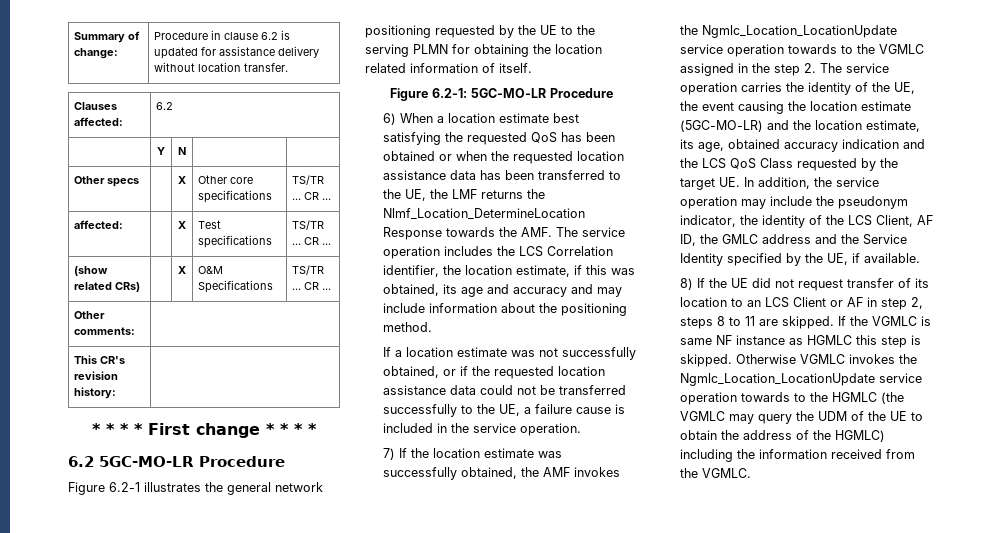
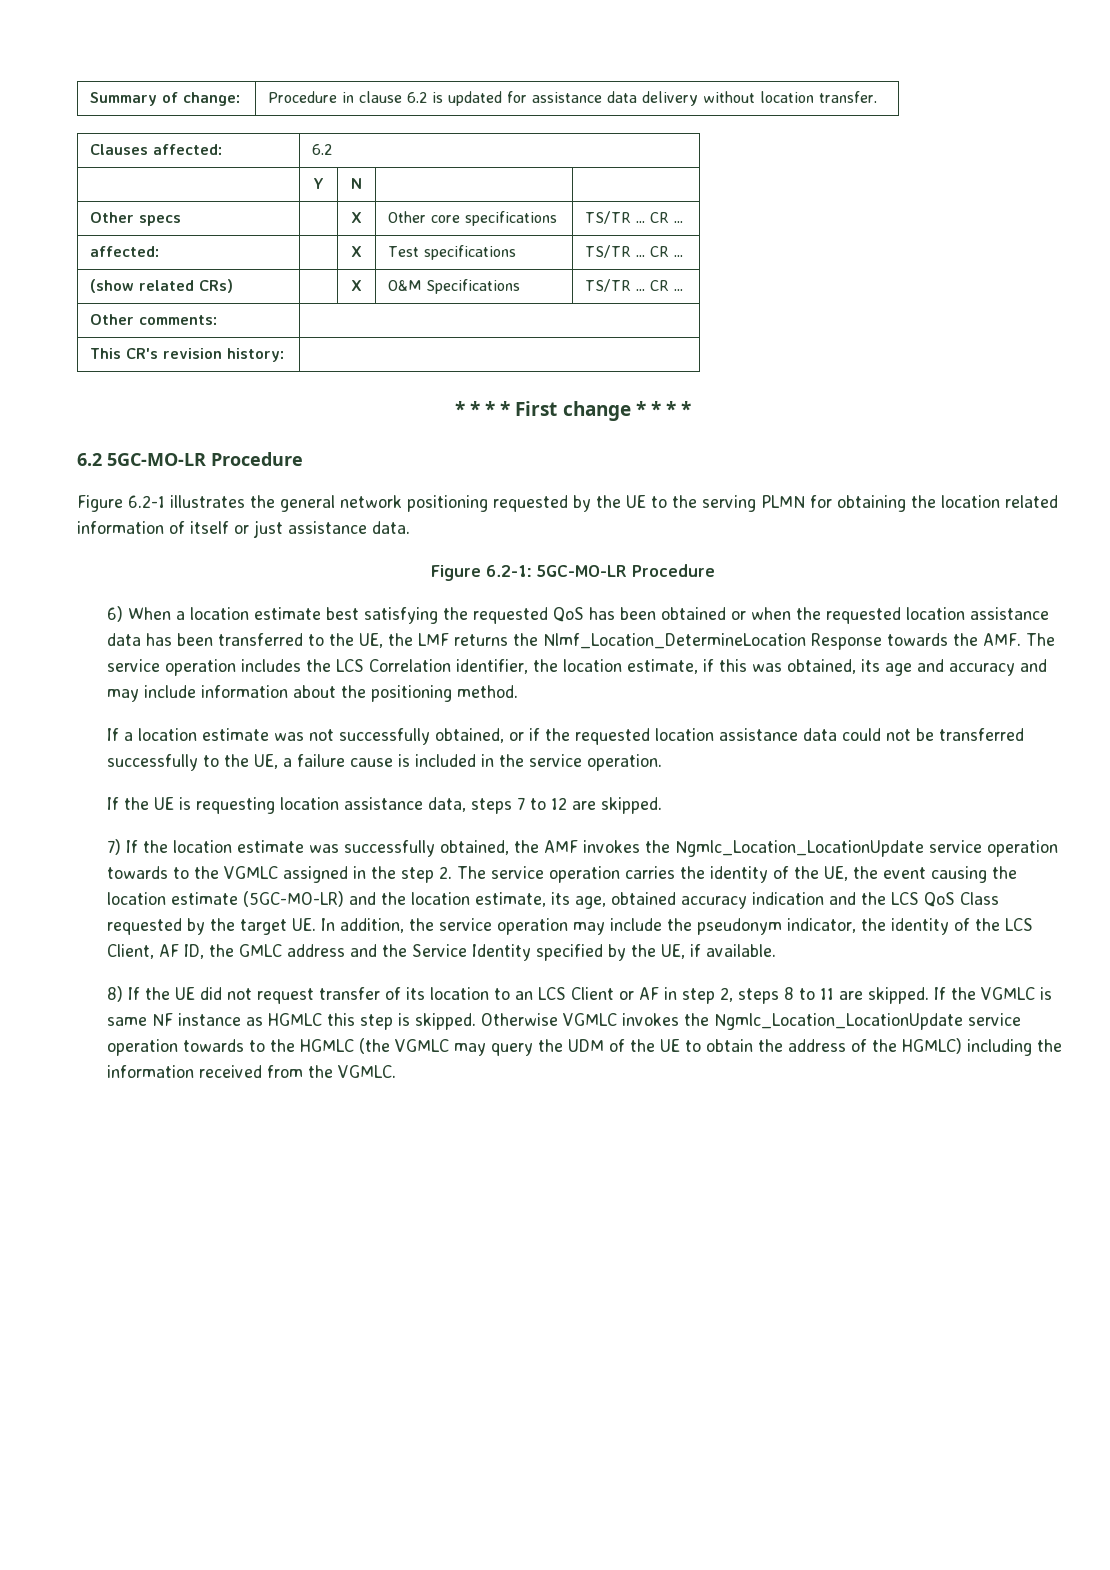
- Summary of change: | Procedure in clause 6.2 is updated for assistance delivery without location transfer.
+ Summary of change: | Procedure in clause 6.2 is updated for assistance data delivery without location transfer.
- Figure 6.2-1 illustrates the general network positioning requested by the UE to the serving PLMN for obtaining the location related information of itself.
+ Figure 6.2-1 illustrates the general network positioning requested by the UE to the serving PLMN for obtaining the location related information of itself or just assistance data.
+ If the UE is requesting location assistance data, steps 7 to 12 are skipped.

